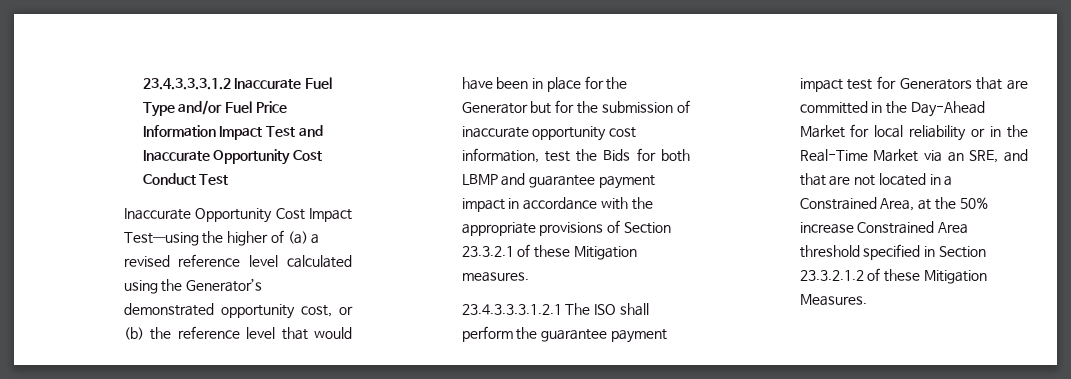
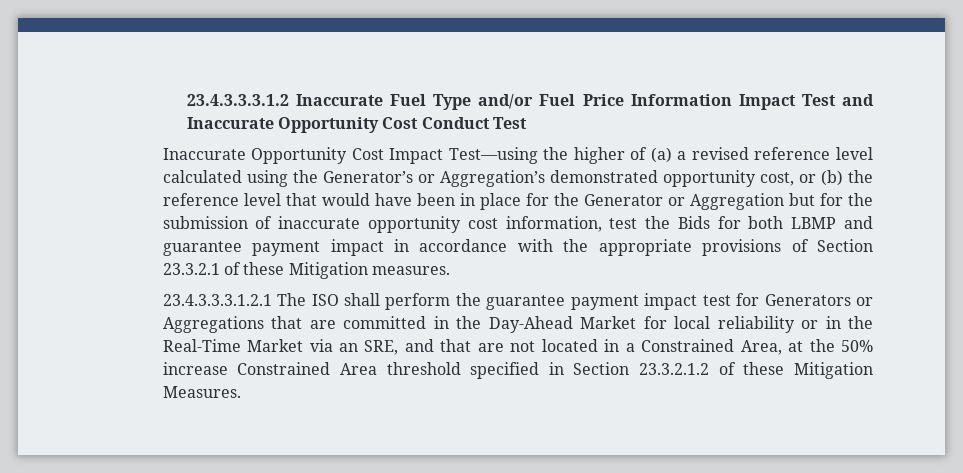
- Inaccurate Opportunity Cost Impact Test—using the higher of (a) a revised reference level calculated using the Generator’s demonstrated opportunity cost, or (b) the reference level that would have been in place for the Generator but for the submission of inaccurate opportunity cost information, test the Bids for both LBMP and guarantee payment impact in accordance with the appropriate provisions of Section 23.3.2.1 of these Mitigation measures.
+ Inaccurate Opportunity Cost Impact Test—using the higher of (a) a revised reference level calculated using the Generator’s or Aggregation’s demonstrated opportunity cost, or (b) the reference level that would have been in place for the Generator or Aggregation but for the submission of inaccurate opportunity cost information, test the Bids for both LBMP and guarantee payment impact in accordance with the appropriate provisions of Section 23.3.2.1 of these Mitigation measures.
- 23.4.3.3.3.1.2.1 The ISO shall perform the guarantee payment impact test for Generators that are committed in the Day-Ahead Market for local reliability or in the Real-Time Market via an SRE, and that are not located in a Constrained Area, at the 50% increase Constrained Area threshold specified in Section 23.3.2.1.2 of these Mitigation Measures.
+ 23.4.3.3.3.1.2.1 The ISO shall perform the guarantee payment impact test for Generators or Aggregations that are committed in the Day-Ahead Market for local reliability or in the Real-Time Market via an SRE, and that are not located in a Constrained Area, at the 50% increase Constrained Area threshold specified in Section 23.3.2.1.2 of these Mitigation Measures.

